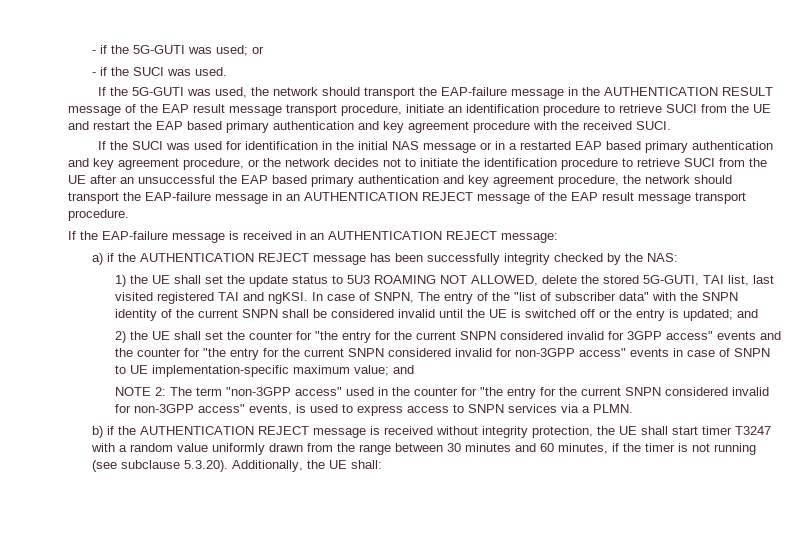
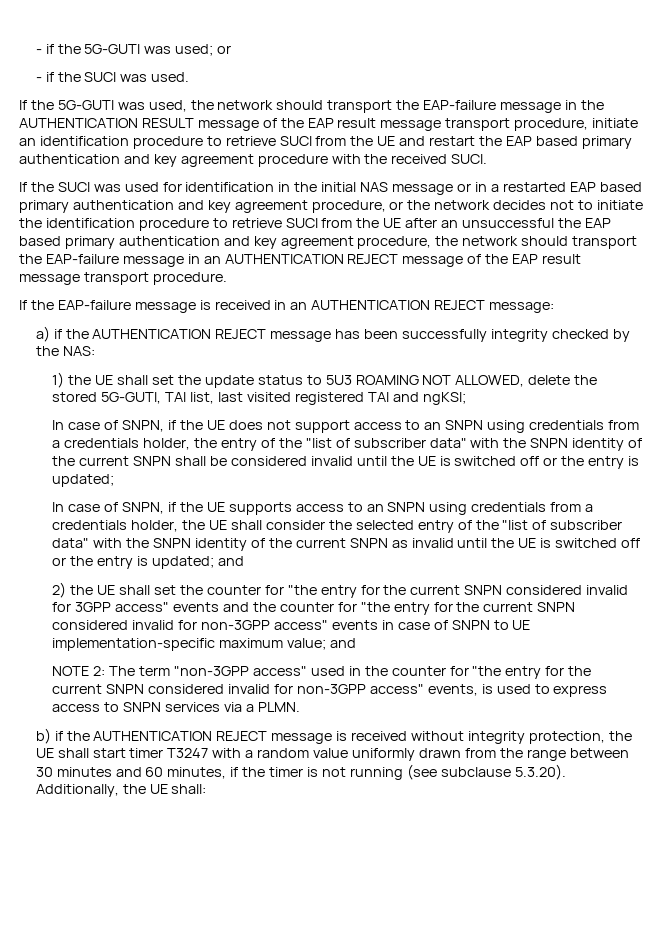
- 1) the UE shall set the update status to 5U3 ROAMING NOT ALLOWED, delete the stored 5G-GUTI, TAI list, last visited registered TAI and ngKSI. In case of SNPN, The entry of the "list of subscriber data" with the SNPN identity of the current SNPN shall be considered invalid until the UE is switched off or the entry is updated; and
+ 1) the UE shall set the update status to 5U3 ROAMING NOT ALLOWED, delete the stored 5G-GUTI, TAI list, last visited registered TAI and ngKSI;
+ In case of SNPN, if the UE does not support access to an SNPN using credentials from a credentials holder, the entry of the "list of subscriber data" with the SNPN identity of the current SNPN shall be considered invalid until the UE is switched off or the entry is updated;
+ In case of SNPN, if the UE supports access to an SNPN using credentials from a credentials holder, the UE shall consider the selected entry of the "list of subscriber data" with the SNPN identity of the current SNPN as invalid until the UE is switched off or the entry is updated; and

